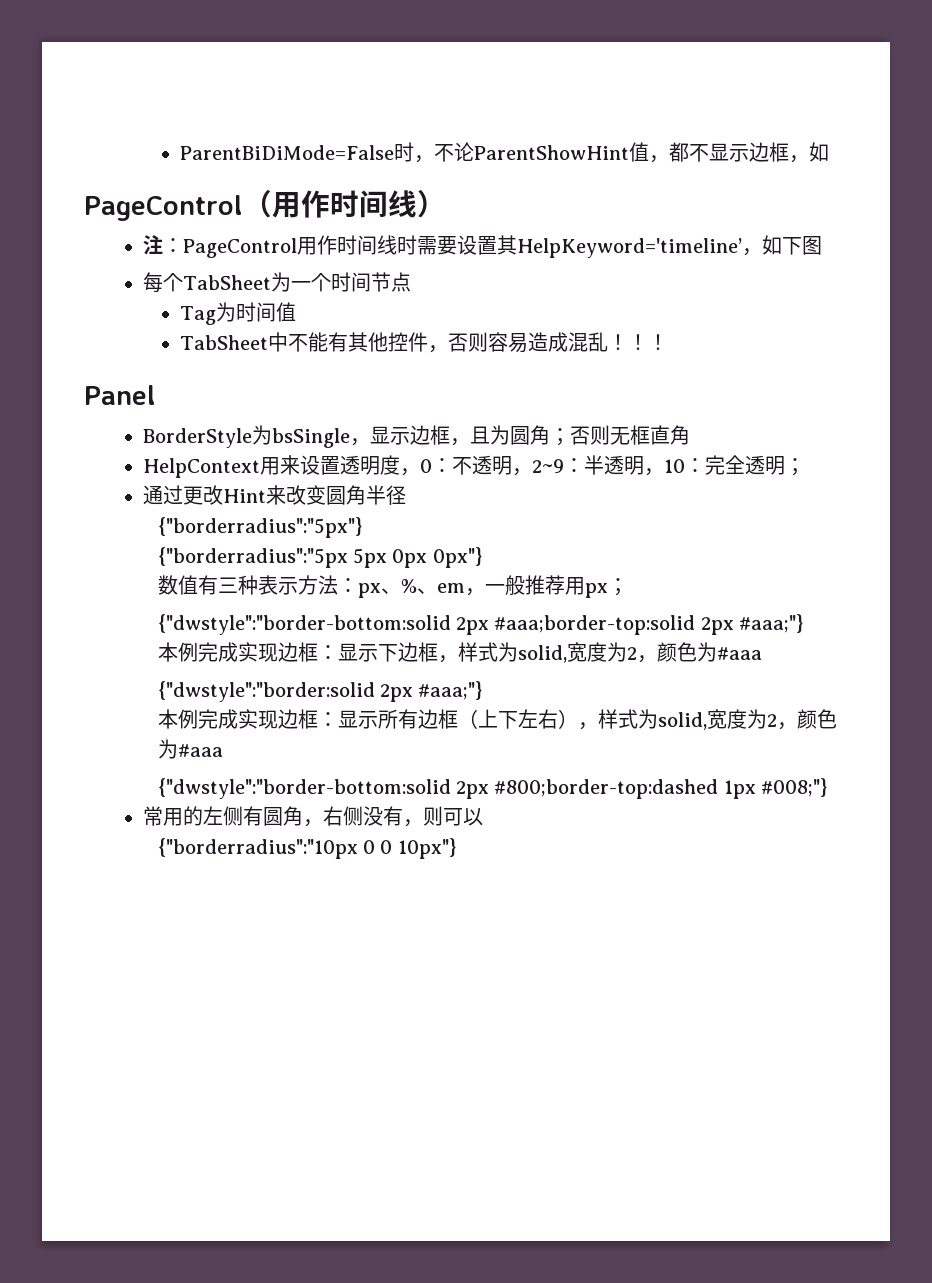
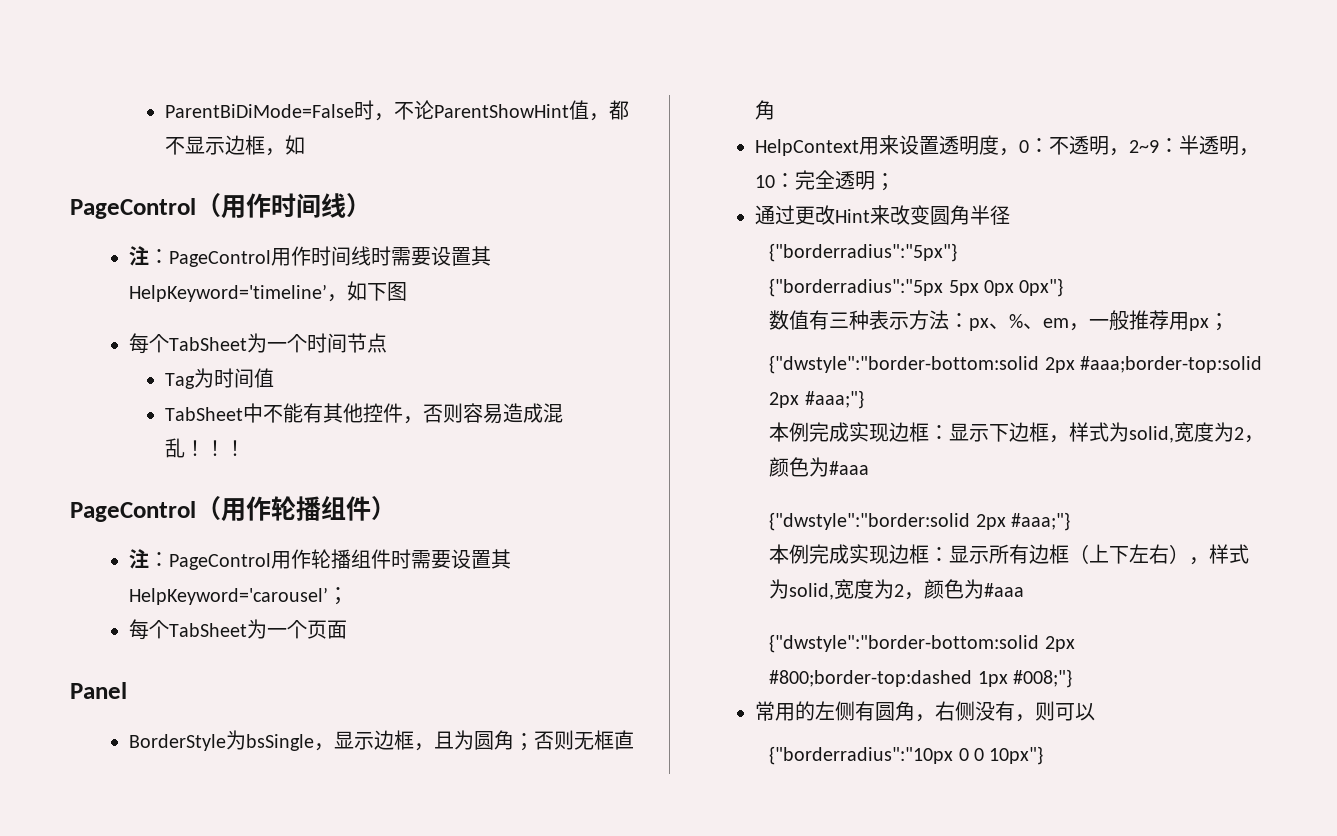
+ PageControl（用作轮播组件）
+ 注：PageControl用作轮播组件时需要设置其HelpKeyword='carousel’；
+ 每个TabSheet为一个页面

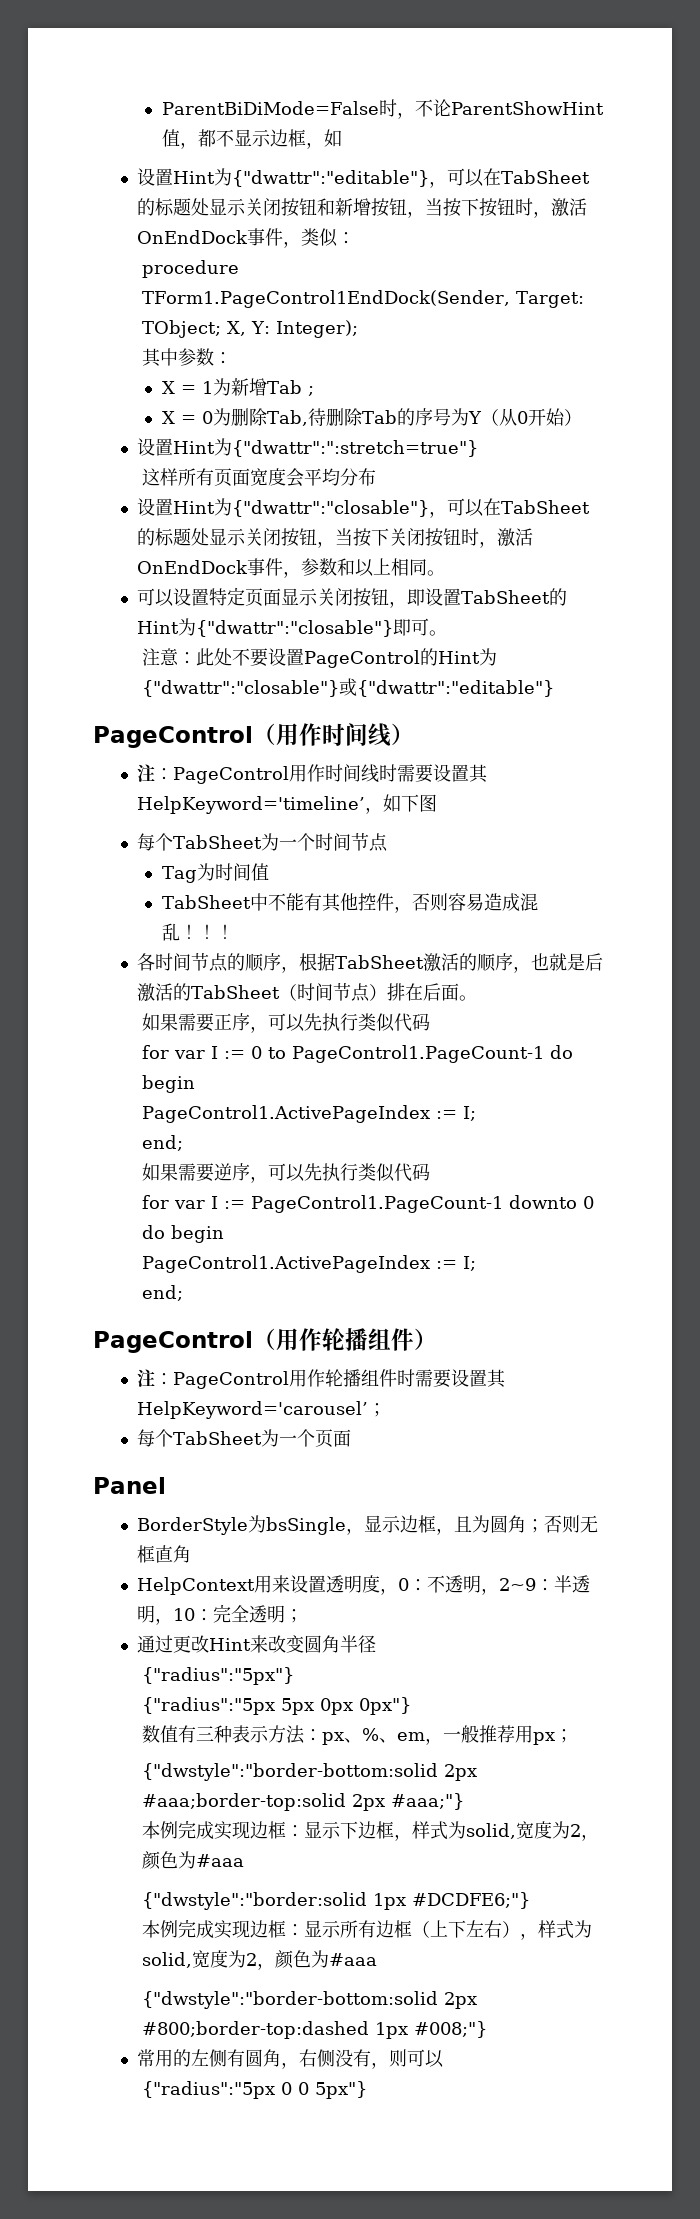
+ 设置Hint为{"dwattr":"editable"}，可以在TabSheet的标题处显示关闭按钮和新增按钮，当按下按钮时，激活OnEndDock事件，类似：
+ procedure TForm1.PageControl1EndDock(Sender, Target: TObject; X, Y: Integer);
+ 其中参数：
+ X = 1为新增Tab ;
+ X = 0为删除Tab,待删除Tab的序号为Y（从0开始）
+ 设置Hint为{"dwattr":":stretch=true"}
+ 这样所有页面宽度会平均分布
+ 设置Hint为{"dwattr":"closable"}，可以在TabSheet的标题处显示关闭按钮，当按下关闭按钮时，激活OnEndDock事件，参数和以上相同。
+ 可以设置特定页面显示关闭按钮，即设置TabSheet的Hint为{"dwattr":"closable"}即可。
+ 注意：此处不要设置PageControl的Hint为{"dwattr":"closable"}或{"dwattr":"editable"}
+ 各时间节点的顺序，根据TabSheet激活的顺序，也就是后激活的TabSheet（时间节点）排在后面。
+ 如果需要正序，可以先执行类似代码
+ for var I := 0 to PageControl1.PageCount-1 do begin
+ PageControl1.ActivePageIndex := I;
+ end;
+ 如果需要逆序，可以先执行类似代码
+ for var I := PageControl1.PageCount-1 downto 0 do begin
+ PageControl1.ActivePageIndex := I;
+ end;
- {"borderradius":"5px"}
- {"borderradius":"5px 5px 0px 0px"}
+ {"radius":"5px"}
+ {"radius":"5px 5px 0px 0px"}
- {"dwstyle":"border:solid 2px #aaa;"}
+ {"dwstyle":"border:solid 1px #DCDFE6;"}
- {"borderradius":"10px 0 0 10px"}
+ {"radius":"5px 0 0 5px"}

